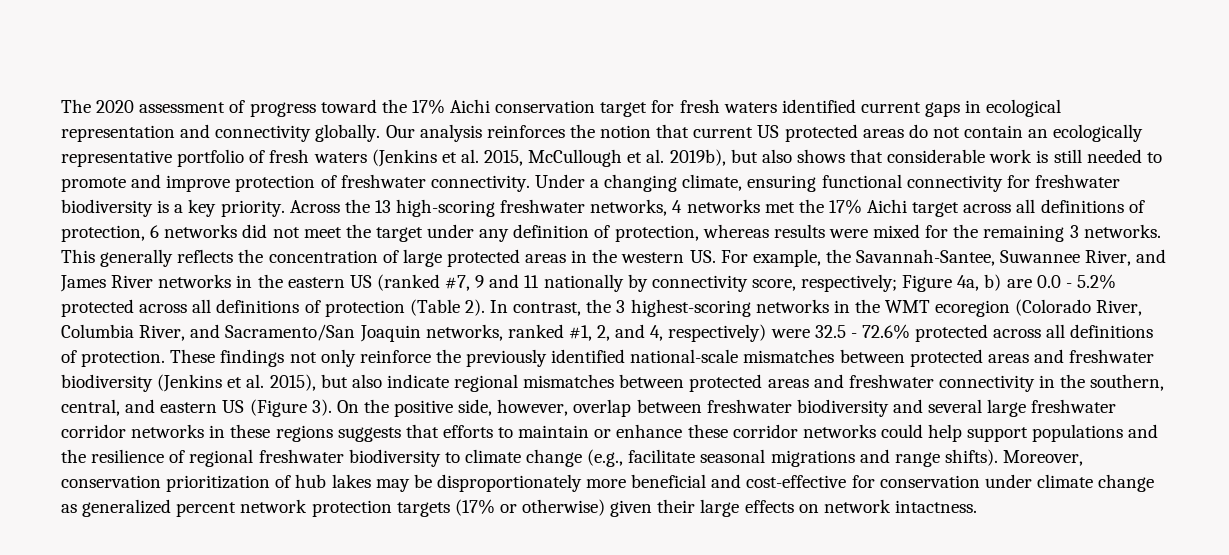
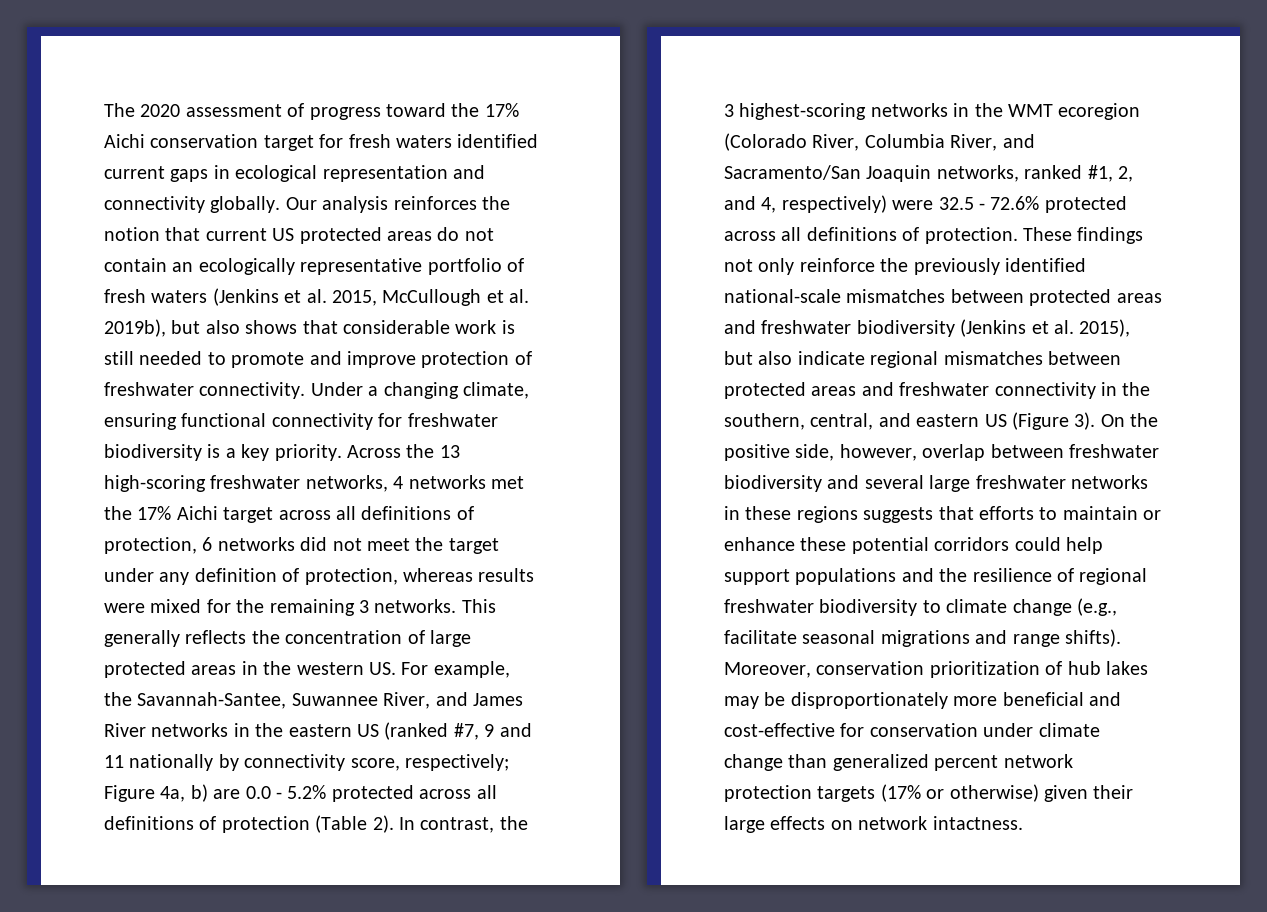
- On the positive side, however, overlap between freshwater biodiversity and several large freshwater corridor networks in these regions suggests that efforts to maintain or enhance these corridor networks could help support populations and the resilience of regional freshwater biodiversity to climate change (e.g., facilitate seasonal migrations and range shifts).
+ On the positive side, however, overlap between freshwater biodiversity and several large freshwater networks in these regions suggests that efforts to maintain or enhance these potential corridors could help support populations and the resilience of regional freshwater biodiversity to climate change (e.g., facilitate seasonal migrations and range shifts).
- Moreover, conservation prioritization of hub lakes may be disproportionately more beneficial and cost-effective for conservation under climate change as generalized percent network protection targets (17% or otherwise) given their large effects on network intactness.
+ Moreover, conservation prioritization of hub lakes may be disproportionately more beneficial and cost-effective for conservation under climate change than generalized percent network protection targets (17% or otherwise) given their large effects on network intactness.

